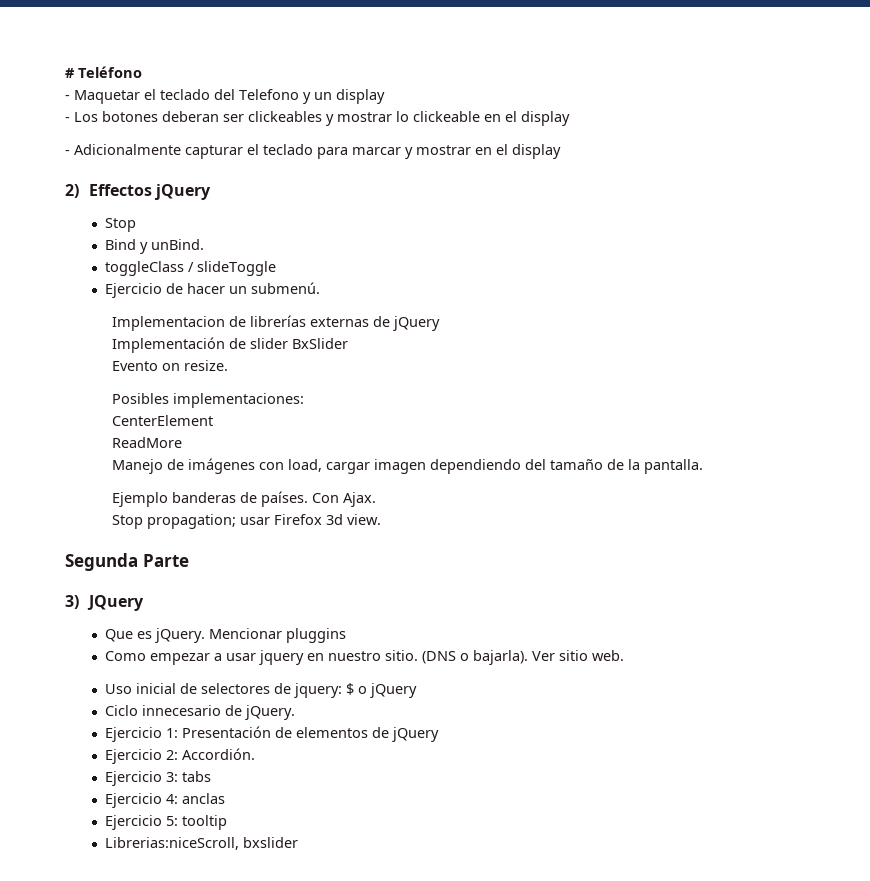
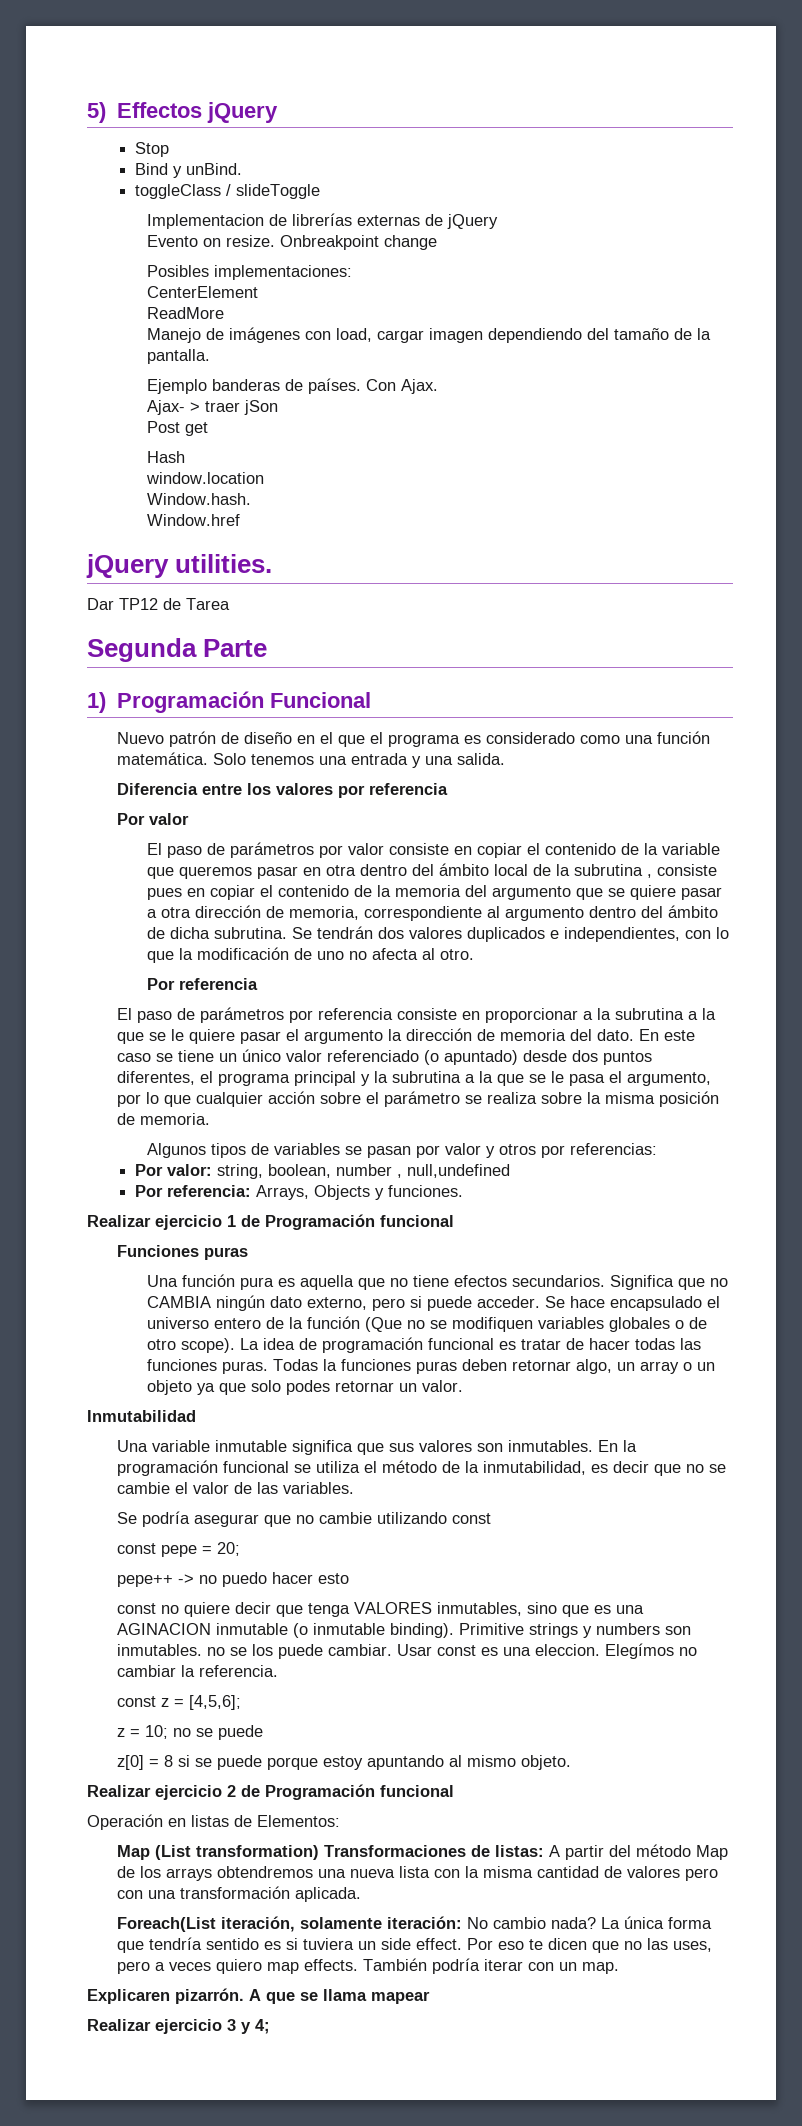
- # Teléfono
- - Maquetar el teclado del Telefono y un display
- - Los botones deberan ser clickeables y mostrar lo clickeable en el display
- - Adicionalmente capturar el teclado para marcar y mostrar en el display
- 2) Effectos jQuery
+ 5) Effectos jQuery
- Ejercicio de hacer un submenú.
- Implementación de slider BxSlider
+ Onbreakpoint change
- Stop propagation; usar Firefox 3d view.
+ Ajax- > traer jSon
+ Post get
+ Hash
+ window.location
+ Window.hash.
+ Window.href
+ jQuery utilities.
+ Dar TP12 de Tarea
  Segunda Parte
- 3) JQuery
- Que es jQuery. Mencionar pluggins
- Como empezar a usar jquery en nuestro sitio. (DNS o bajarla). Ver sitio web.
- Uso inicial de selectores de jquery: $ o jQuery
- Ciclo innecesario de jQuery.
- Ejercicio 1: Presentación de elementos de jQuery
- Ejercicio 2: Accordión.
- Ejercicio 3: tabs
- Ejercicio 4: anclas
- Ejercicio 5: tooltip
- Librerias:niceScroll, bxslider
+ 1) Programación Funcional
+ Nuevo patrón de diseño en el que el programa es considerado como una función matemática. Solo tenemos una entrada y una salida.
+ Diferencia entre los valores por referencia
+ Por valor
+ El paso de parámetros por valor consiste en copiar el contenido de la variable que queremos pasar en otra dentro del ámbito local de la subrutina , consiste pues en copiar el contenido de la memoria del argumento que se quiere pasar a otra dirección de memoria, correspondiente al argumento dentro del ámbito de dicha subrutina. Se tendrán dos valores duplicados e independientes, con lo que la modificación de uno no afecta al otro.
+ Por referencia
+ El paso de parámetros por referencia consiste en proporcionar a la subrutina a la que se le quiere pasar el argumento la dirección de memoria del dato. En este caso se tiene un único valor referenciado (o apuntado) desde dos puntos diferentes, el programa principal y la subrutina a la que se le pasa el argumento, por lo que cualquier acción sobre el parámetro se realiza sobre la misma posición de memoria.
+ Algunos tipos de variables se pasan por valor y otros por referencias:
+ Por valor: string, boolean, number , null,undefined
+ Por referencia: Arrays, Objects y funciones.
+ Realizar ejercicio 1 de Programación funcional
+ Funciones puras
+ Una función pura es aquella que no tiene efectos secundarios. Significa que no CAMBIA ningún dato externo, pero si puede acceder. Se hace encapsulado el universo entero de la función (Que no se modifiquen variables globales o de otro scope). La idea de programación funcional es tratar de hacer todas las funciones puras. Todas la funciones puras deben retornar algo, un array o un objeto ya que solo podes retornar un valor.
+ Inmutabilidad
+ Una variable inmutable significa que sus valores son inmutables. En la programación funcional se utiliza el método de la inmutabilidad, es decir que no se cambie el valor de las variables.
+ Se podría asegurar que no cambie utilizando const
+ const pepe = 20;
+ pepe++ -> no puedo hacer esto
+ const no quiere decir que tenga VALORES inmutables, sino que es una AGINACION inmutable (o inmutable binding). Primitive strings y numbers son inmutables. no se los puede cambiar. Usar const es una eleccion. Elegímos no cambiar la referencia.
+ const z = [4,5,6];
+ z = 10; no se puede
+ z[0] = 8 si se puede porque estoy apuntando al mismo objeto.
+ Realizar ejercicio 2 de Programación funcional
+ Operación en listas de Elementos:
+ Map (List transformation) Transformaciones de listas: A partir del método Map de los arrays obtendremos una nueva lista con la misma cantidad de valores pero con una transformación aplicada.
+ Foreach(List iteración, solamente iteración: No cambio nada? La única forma que tendría sentido es si tuviera un side effect. Por eso te dicen que no las uses, pero a veces quiero map effects. También podría iterar con un map.
+ Explicaren pizarrón. A que se llama mapear
+ Realizar ejercicio 3 y 4;

